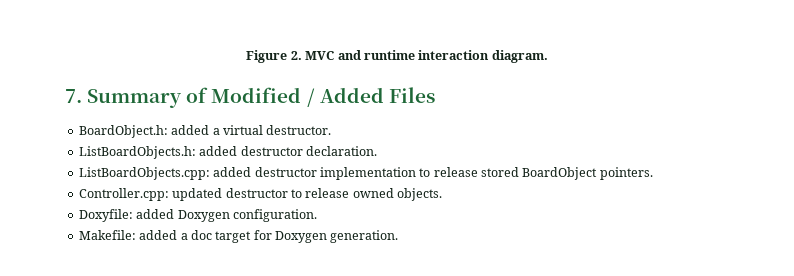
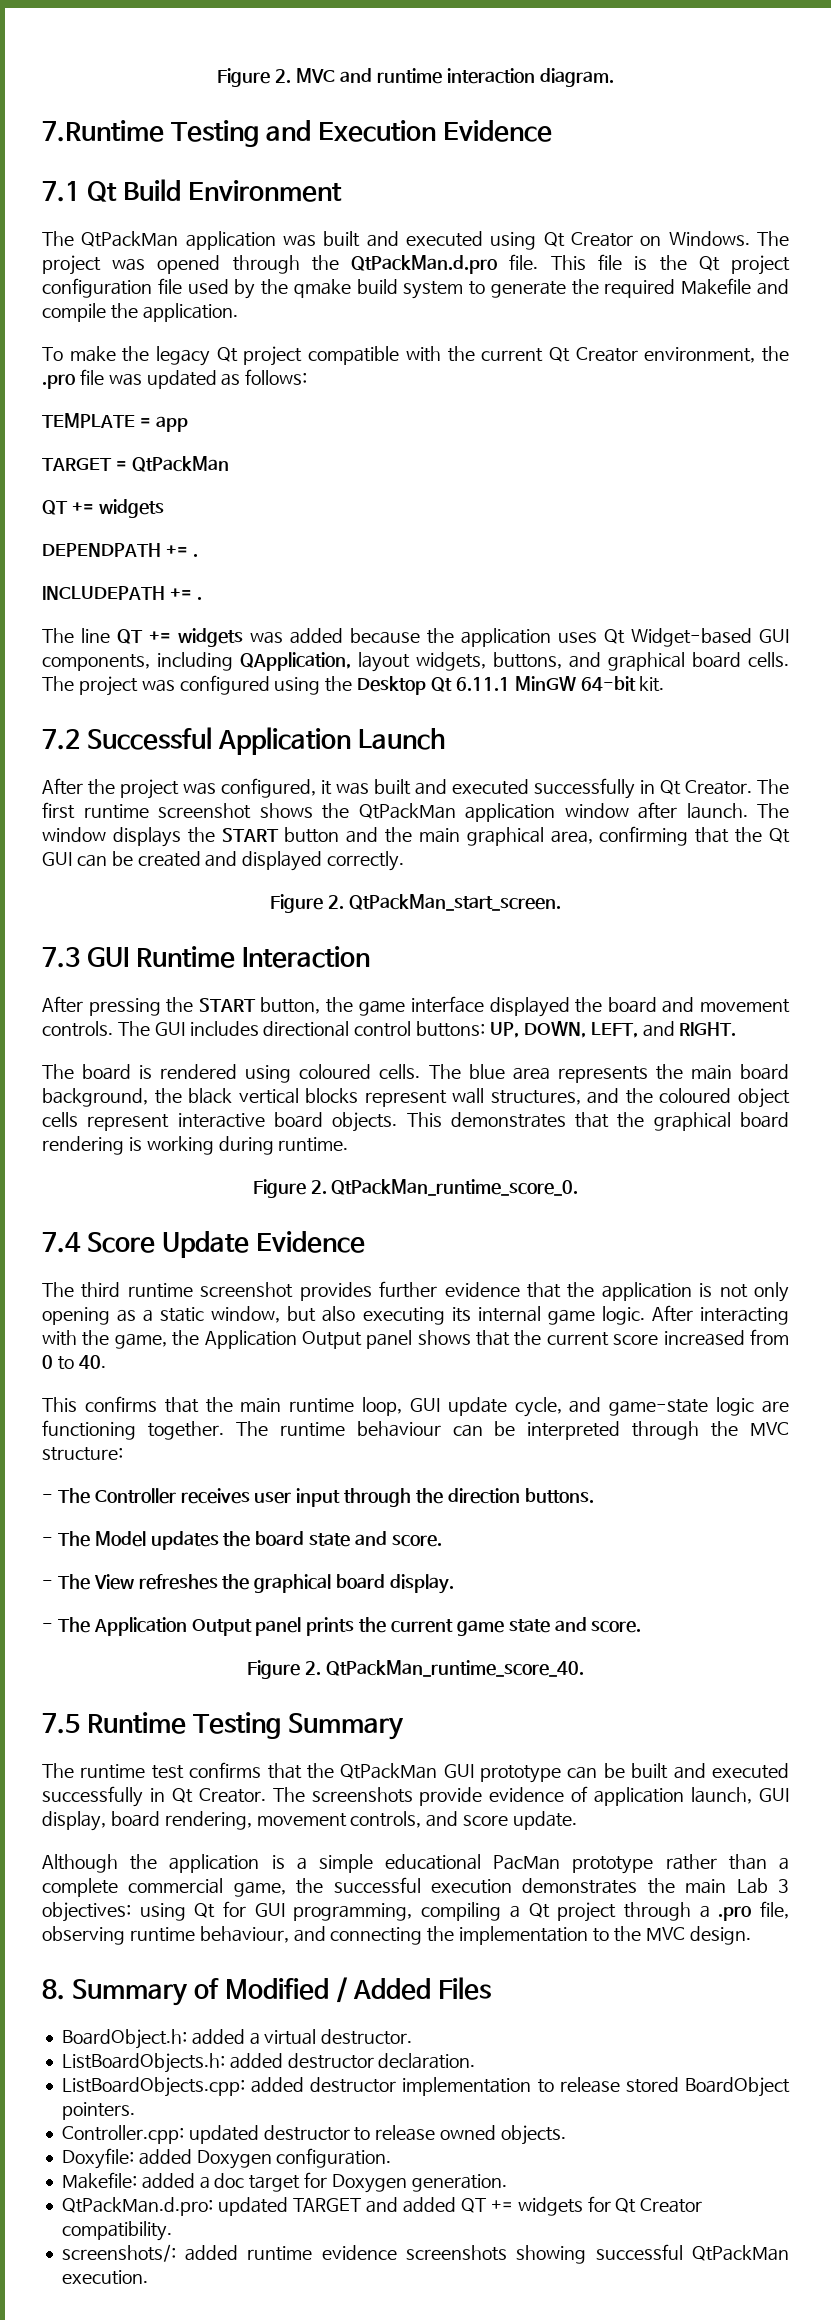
- 7. Summary of Modified / Added Files
+ 7.Runtime Testing and Execution Evidence
+ 7.1 Qt Build Environment
+ The QtPackMan application was built and executed using Qt Creator on Windows. The project was opened through the QtPackMan.d.pro file. This file is the Qt project configuration file used by the qmake build system to generate the required Makefile and compile the application.
+ To make the legacy Qt project compatible with the current Qt Creator environment, the .pro file was updated as follows:
+ TEMPLATE = app
+ TARGET = QtPackMan
+ QT += widgets
+ DEPENDPATH += .
+ INCLUDEPATH += .
+ The line QT += widgets was added because the application uses Qt Widget-based GUI components, including QApplication, layout widgets, buttons, and graphical board cells. The project was configured using the Desktop Qt 6.11.1 MinGW 64-bit kit.
+ 7.2 Successful Application Launch
+ After the project was configured, it was built and executed successfully in Qt Creator. The first runtime screenshot shows the QtPackMan application window after launch. The window displays the START button and the main graphical area, confirming that the Qt GUI can be created and displayed correctly.
+ Figure 2. QtPackMan_start_screen.
+ 7.3 GUI Runtime Interaction
+ After pressing the START button, the game interface displayed the board and movement controls. The GUI includes directional control buttons: UP, DOWN, LEFT, and RIGHT.
+ The board is rendered using coloured cells. The blue area represents the main board background, the black vertical blocks represent wall structures, and the coloured object cells represent interactive board objects. This demonstrates that the graphical board rendering is working during runtime.
+ Figure 2. QtPackMan_runtime_score_0.
+ 7.4 Score Update Evidence
+ The third runtime screenshot provides further evidence that the application is not only opening as a static window, but also executing its internal game logic. After interacting with the game, the Application Output panel shows that the current score increased from 0 to 40.
+ This confirms that the main runtime loop, GUI update cycle, and game-state logic are functioning together. The runtime behaviour can be interpreted through the MVC structure:
+ - The Controller receives user input through the direction buttons.
+ - The Model updates the board state and score.
+ - The View refreshes the graphical board display.
+ - The Application Output panel prints the current game state and score.
+ Figure 2. QtPackMan_runtime_score_40.
+ 7.5 Runtime Testing Summary
+ The runtime test confirms that the QtPackMan GUI prototype can be built and executed successfully in Qt Creator. The screenshots provide evidence of application launch, GUI display, board rendering, movement controls, and score update.
+ Although the application is a simple educational PacMan prototype rather than a complete commercial game, the successful execution demonstrates the main Lab 3 objectives: using Qt for GUI programming, compiling a Qt project through a .pro file, observing runtime behaviour, and connecting the implementation to the MVC design.
+ 8. Summary of Modified / Added Files
+ QtPackMan.d.pro: updated TARGET and added QT += widgets for Qt Creator compatibility.
+ screenshots/: added runtime evidence screenshots showing successful QtPackMan execution.

